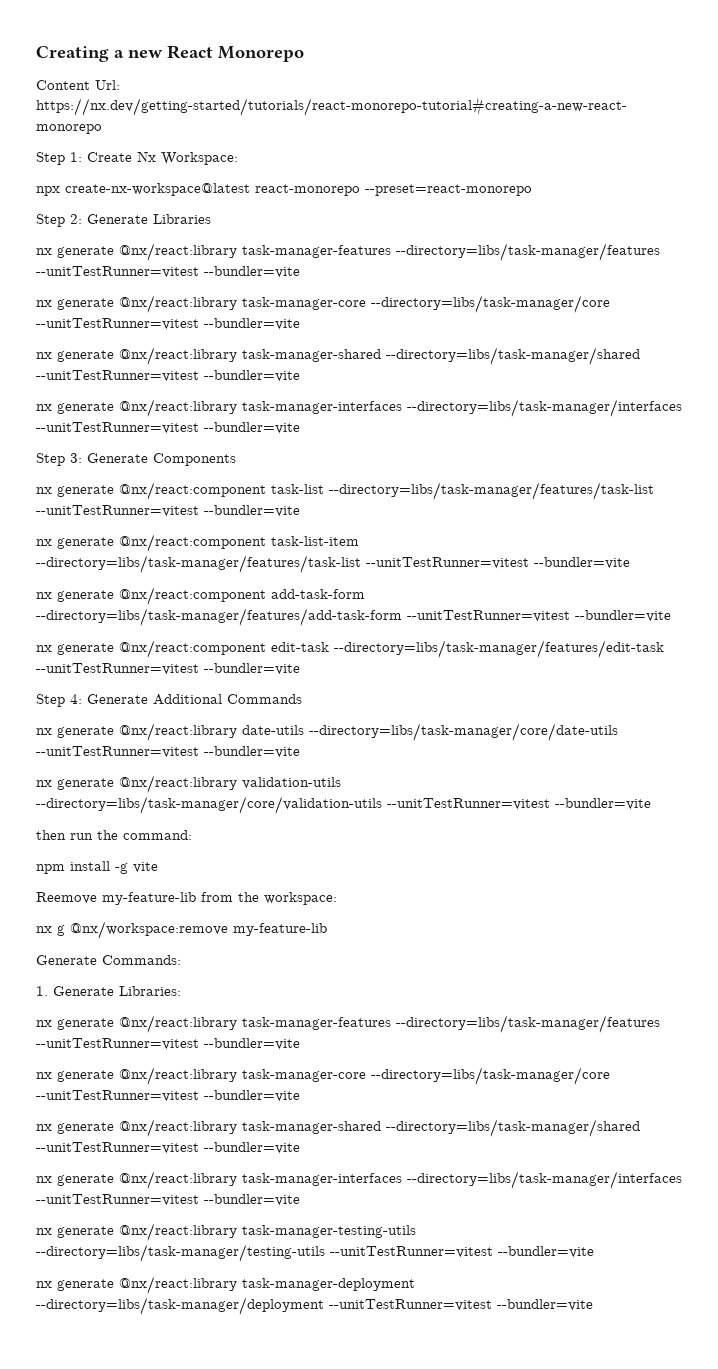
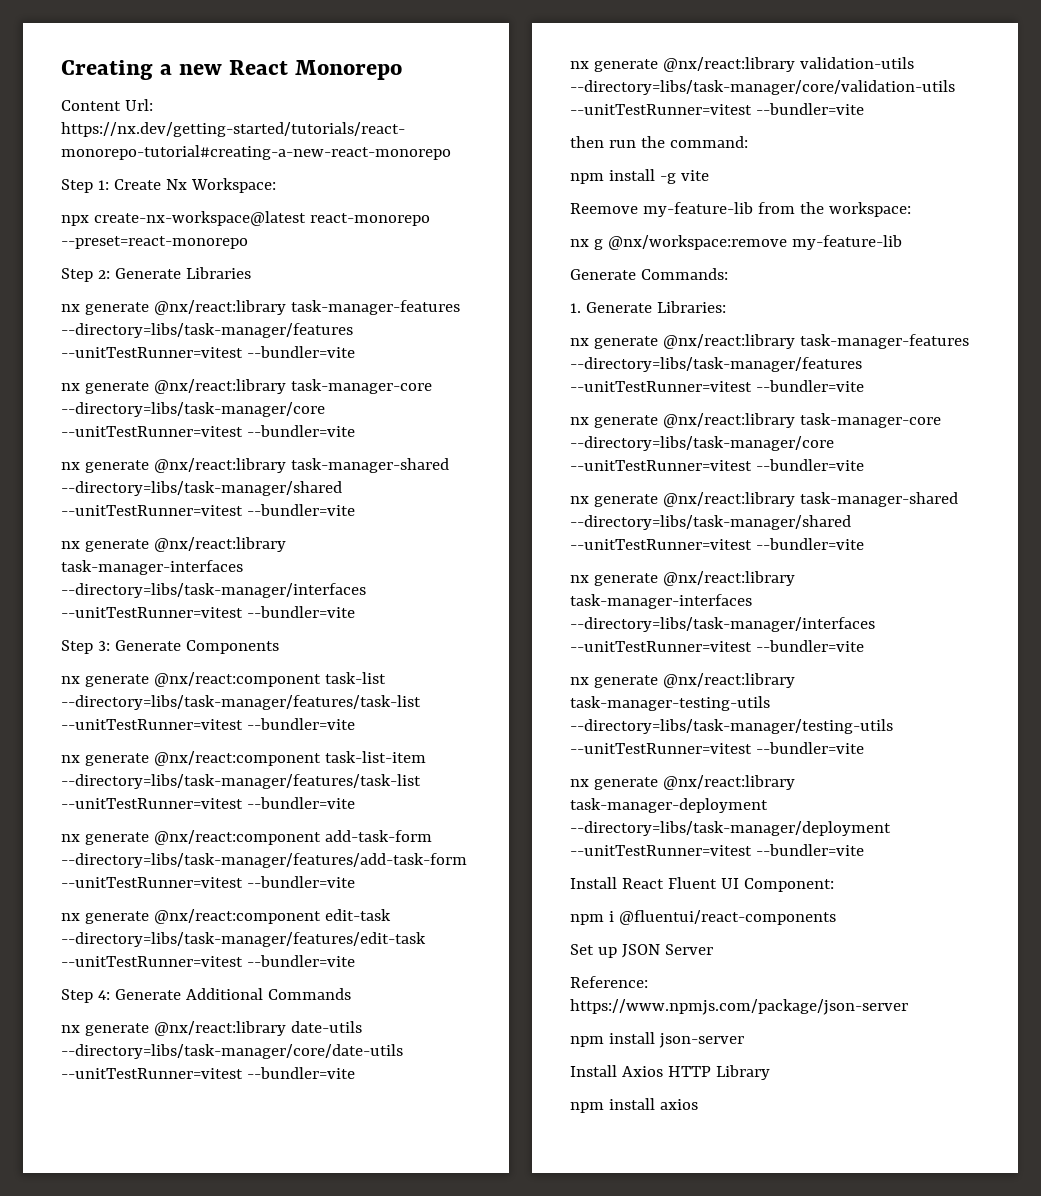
+ Install React Fluent UI Component:
+ npm i @fluentui/react-components
+ Set up JSON Server
+ Reference: https://www.npmjs.com/package/json-server
+ npm install json-server
+ Install Axios HTTP Library
+ npm install axios

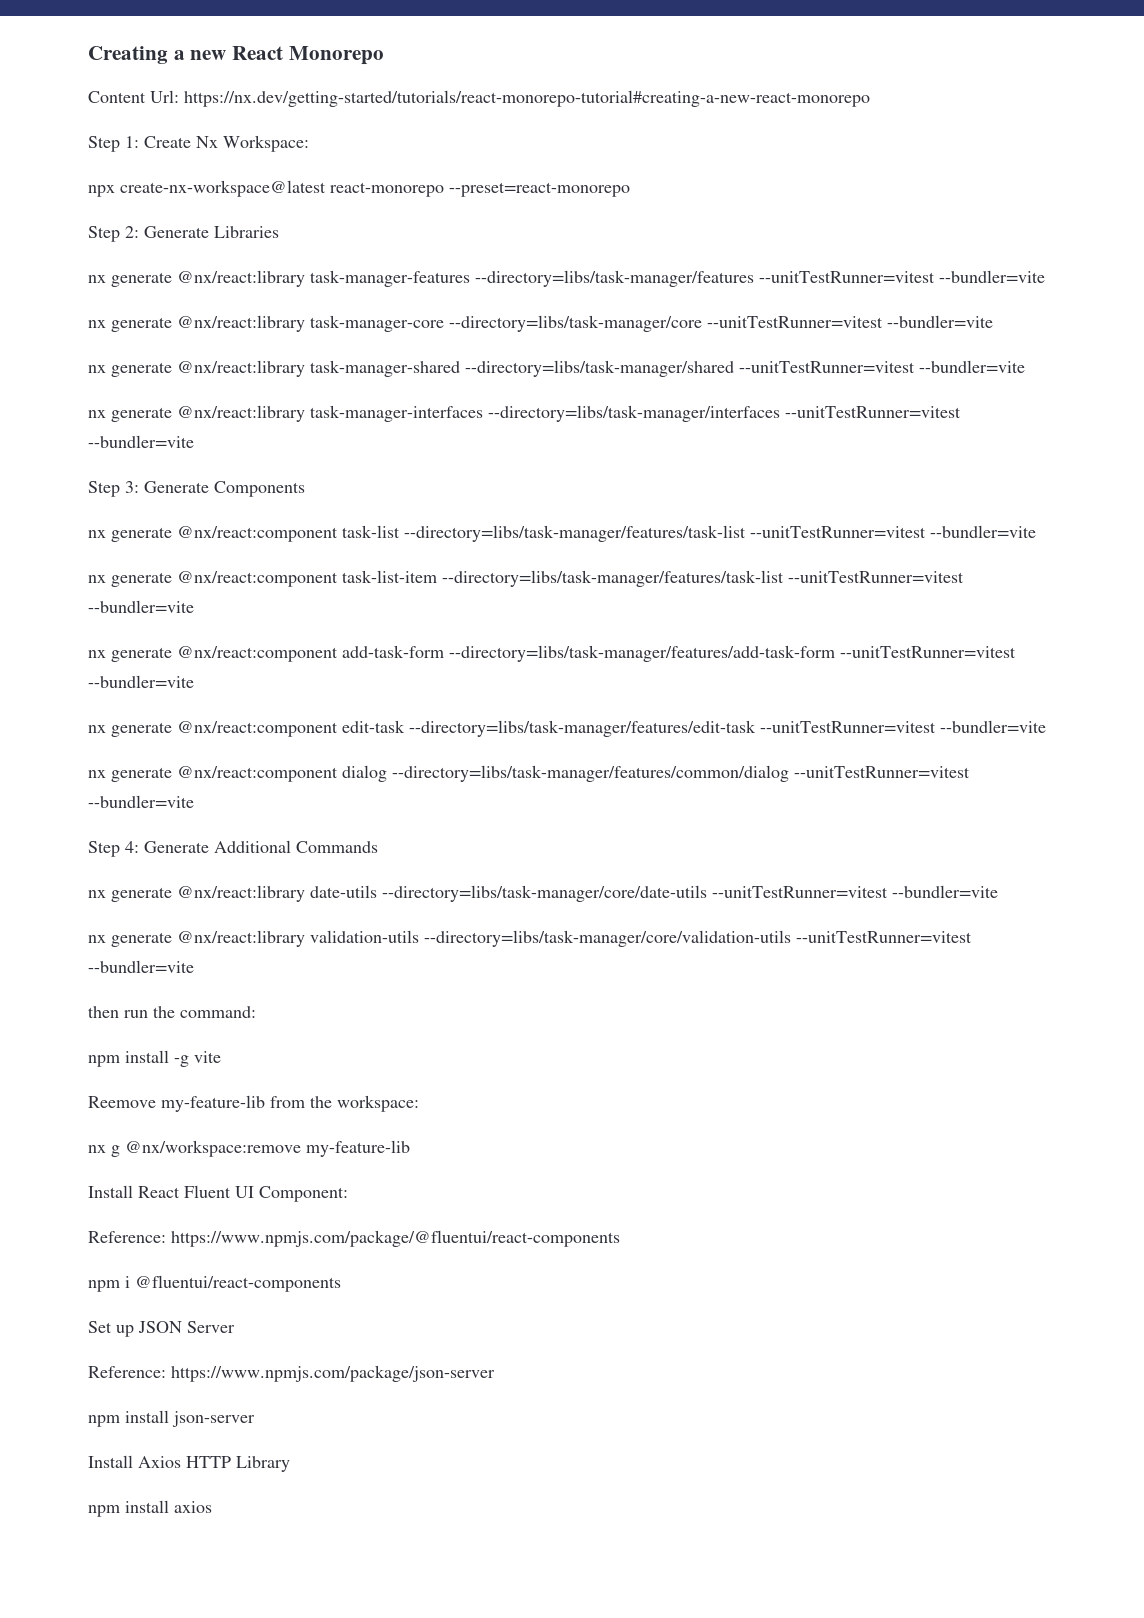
+ nx generate @nx/react:component dialog --directory=libs/task-manager/features/common/dialog --unitTestRunner=vitest --bundler=vite
- Generate Commands:
- 1. Generate Libraries:
- nx generate @nx/react:library task-manager-features --directory=libs/task-manager/features --unitTestRunner=vitest --bundler=vite
- nx generate @nx/react:library task-manager-core --directory=libs/task-manager/core --unitTestRunner=vitest --bundler=vite
- nx generate @nx/react:library task-manager-shared --directory=libs/task-manager/shared --unitTestRunner=vitest --bundler=vite
- nx generate @nx/react:library task-manager-interfaces --directory=libs/task-manager/interfaces --unitTestRunner=vitest --bundler=vite
- nx generate @nx/react:library task-manager-testing-utils --directory=libs/task-manager/testing-utils --unitTestRunner=vitest --bundler=vite
- nx generate @nx/react:library task-manager-deployment --directory=libs/task-manager/deployment --unitTestRunner=vitest --bundler=vite
+ Reference: https://www.npmjs.com/package/@fluentui/react-components

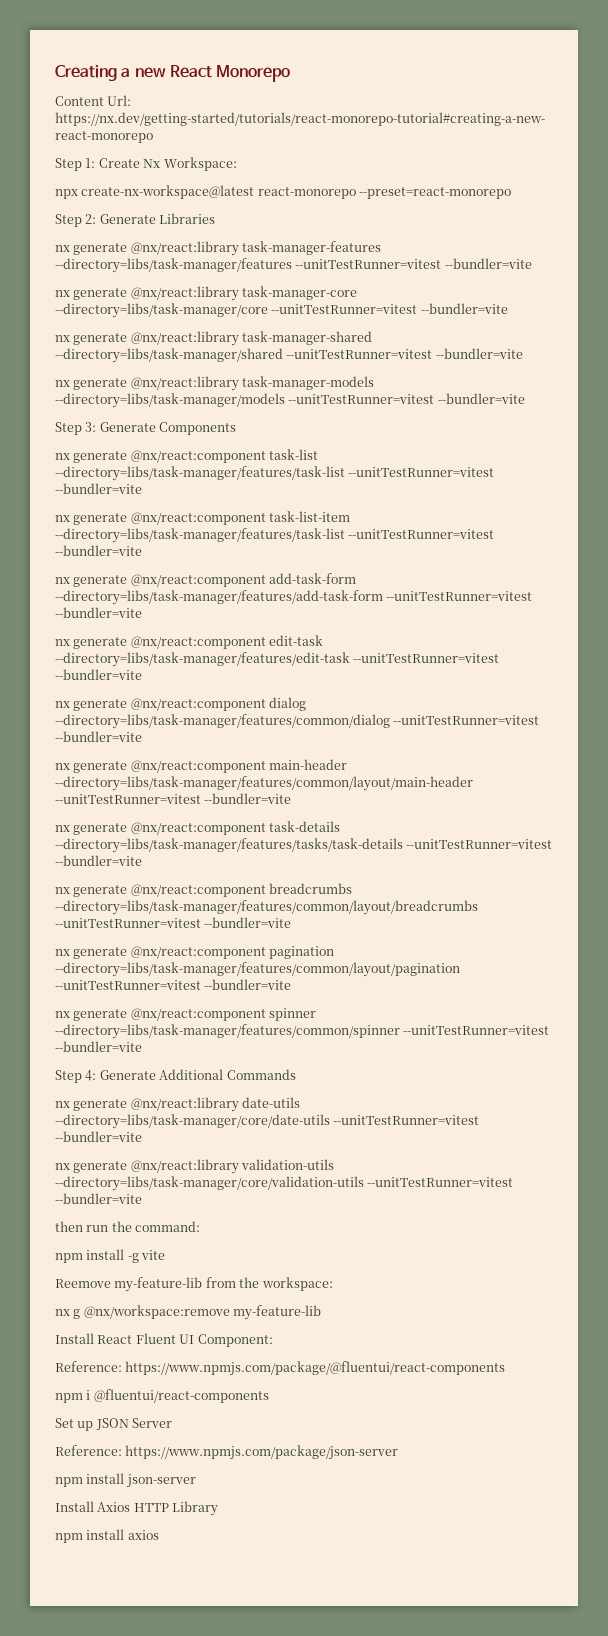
- nx generate @nx/react:library task-manager-interfaces --directory=libs/task-manager/interfaces --unitTestRunner=vitest --bundler=vite
+ nx generate @nx/react:library task-manager-models --directory=libs/task-manager/models --unitTestRunner=vitest --bundler=vite
+ nx generate @nx/react:component main-header --directory=libs/task-manager/features/common/layout/main-header --unitTestRunner=vitest --bundler=vite
+ nx generate @nx/react:component task-details --directory=libs/task-manager/features/tasks/task-details --unitTestRunner=vitest --bundler=vite
+ nx generate @nx/react:component breadcrumbs --directory=libs/task-manager/features/common/layout/breadcrumbs --unitTestRunner=vitest --bundler=vite
+ nx generate @nx/react:component pagination --directory=libs/task-manager/features/common/layout/pagination --unitTestRunner=vitest --bundler=vite
+ nx generate @nx/react:component spinner --directory=libs/task-manager/features/common/spinner --unitTestRunner=vitest --bundler=vite

